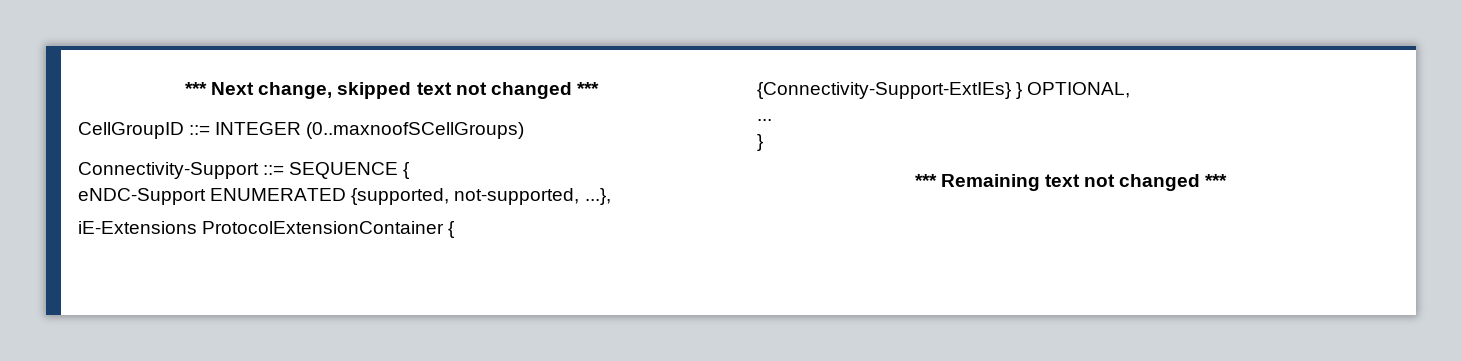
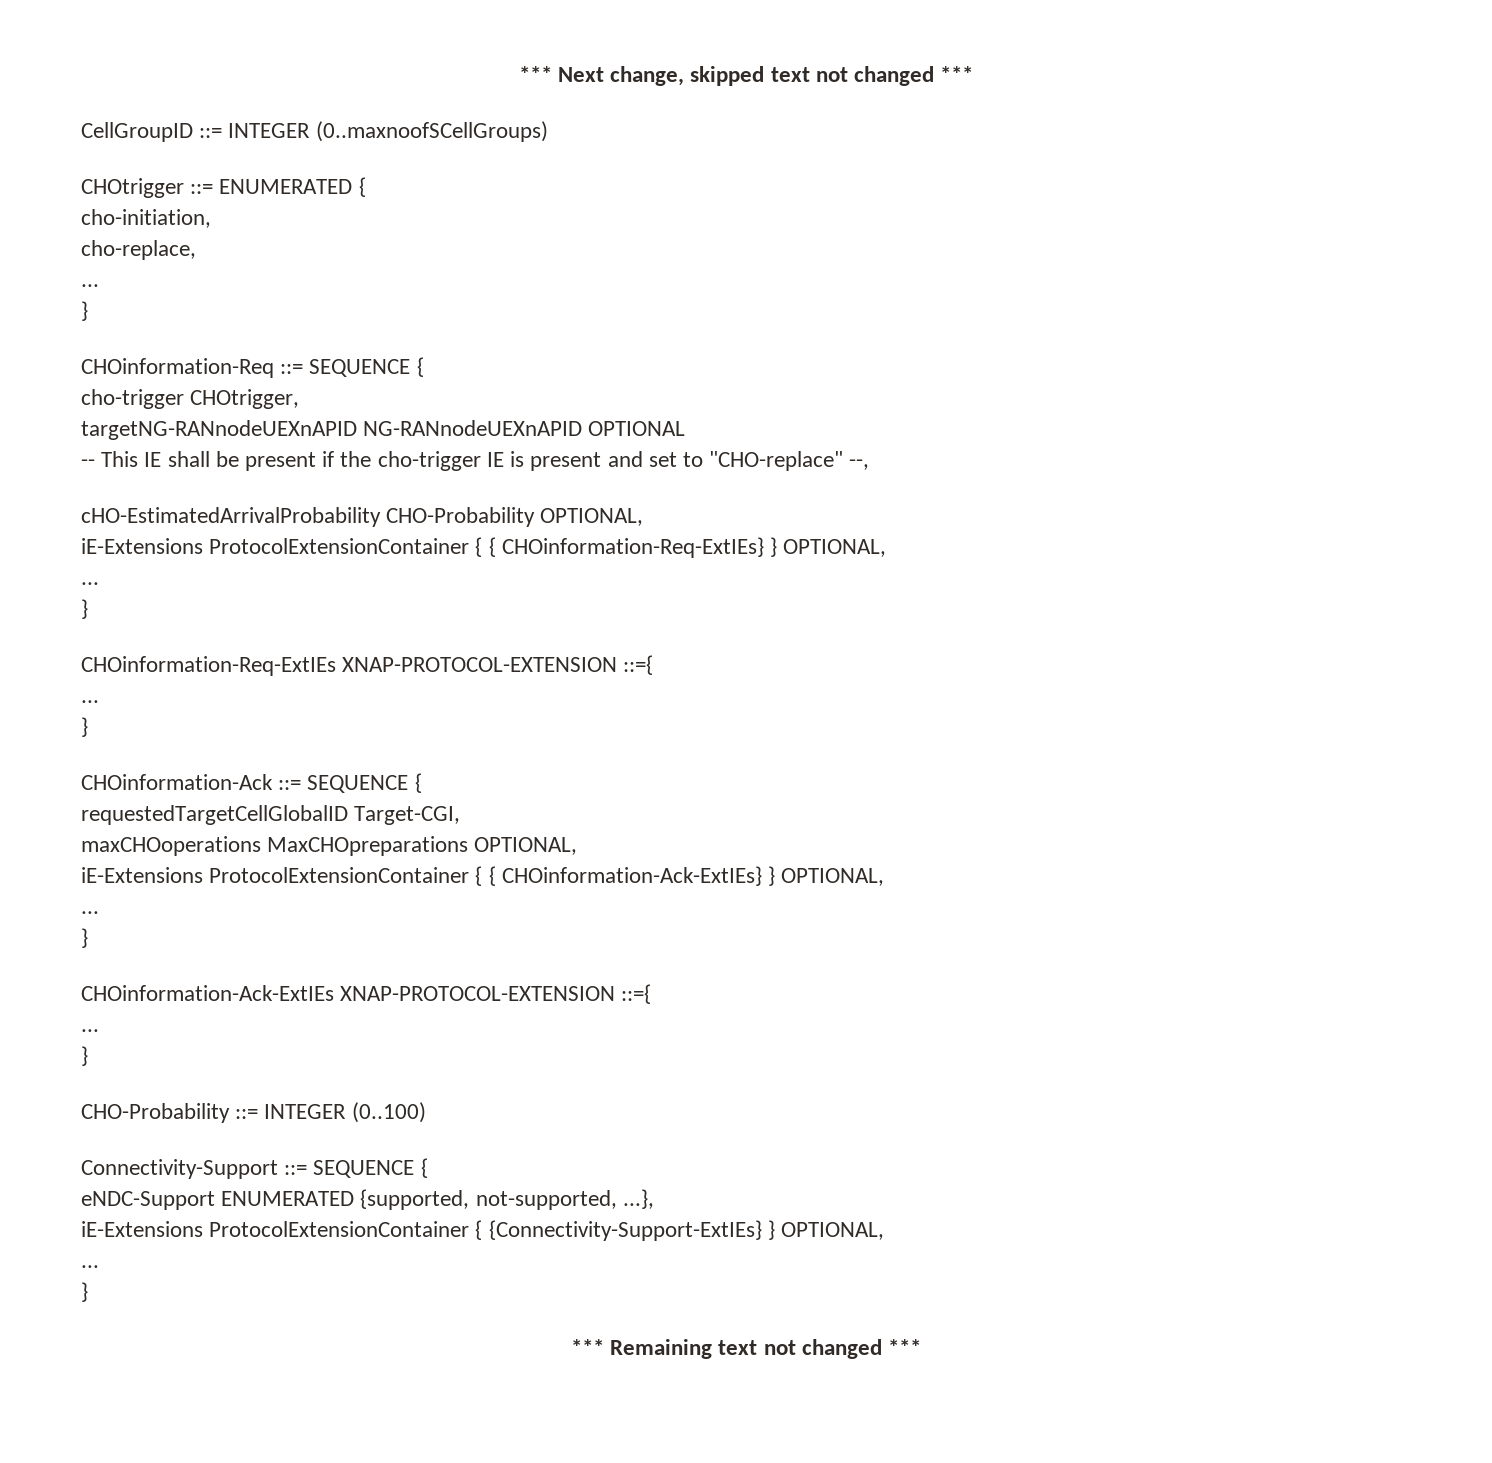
+ CHOtrigger ::= ENUMERATED {
+ cho-initiation,
+ cho-replace,
+ ...
+ }
+ CHOinformation-Req ::= SEQUENCE {
+ cho-trigger CHOtrigger,
+ targetNG-RANnodeUEXnAPID NG-RANnodeUEXnAPID OPTIONAL
+ -- This IE shall be present if the cho-trigger IE is present and set to "CHO-replace" --,
+ cHO-EstimatedArrivalProbability CHO-Probability OPTIONAL,
+ iE-Extensions ProtocolExtensionContainer { { CHOinformation-Req-ExtIEs} } OPTIONAL,
+ ...
+ }
+ CHOinformation-Req-ExtIEs XNAP-PROTOCOL-EXTENSION ::={
+ ...
+ }
+ CHOinformation-Ack ::= SEQUENCE {
+ requestedTargetCellGlobalID Target-CGI,
+ maxCHOoperations MaxCHOpreparations OPTIONAL,
+ iE-Extensions ProtocolExtensionContainer { { CHOinformation-Ack-ExtIEs} } OPTIONAL,
+ ...
+ }
+ CHOinformation-Ack-ExtIEs XNAP-PROTOCOL-EXTENSION ::={
+ ...
+ }
+ CHO-Probability ::= INTEGER (0..100)

